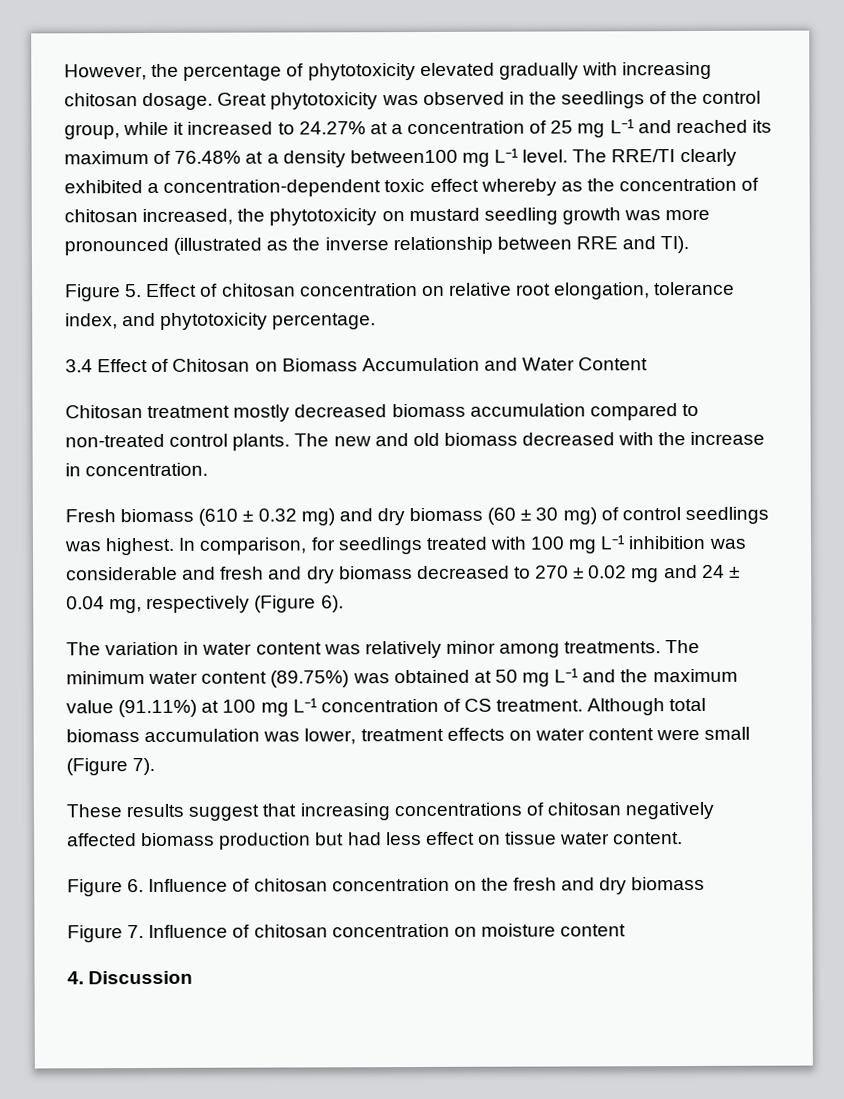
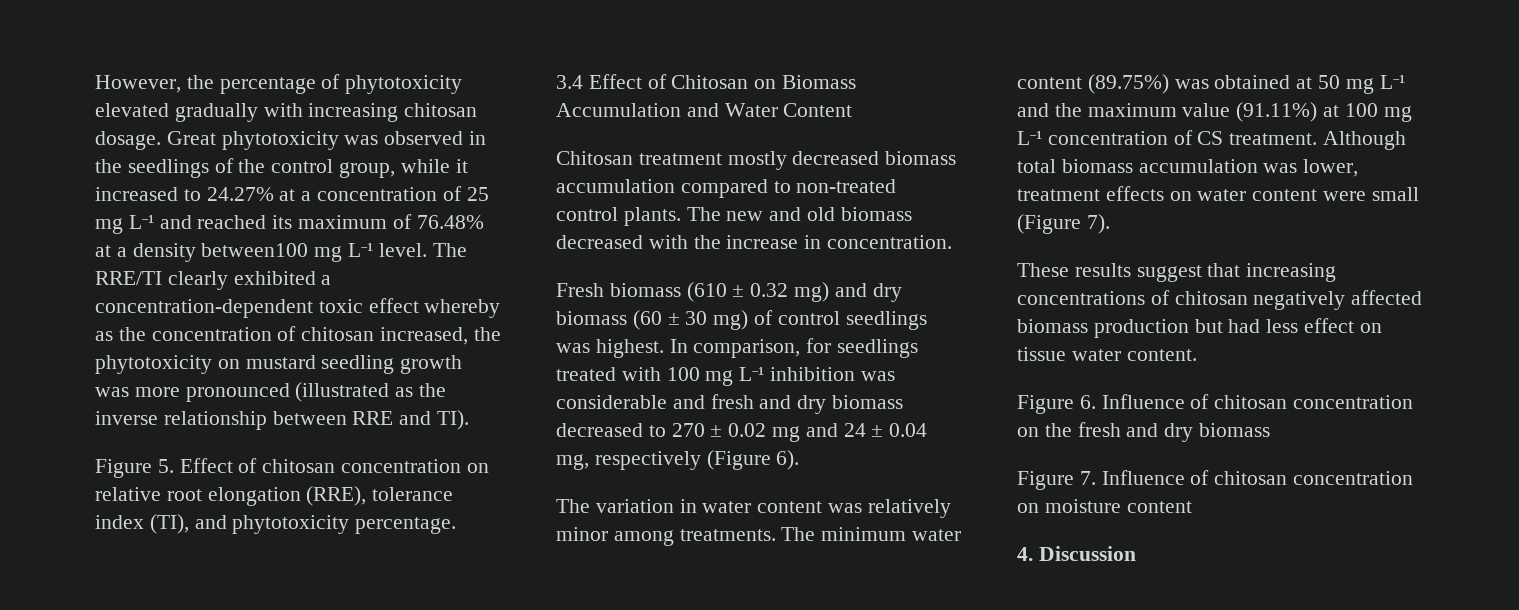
- Figure 5. Effect of chitosan concentration on relative root elongation, tolerance index, and phytotoxicity percentage.
+ Figure 5. Effect of chitosan concentration on relative root elongation (RRE), tolerance index (TI), and phytotoxicity percentage.

